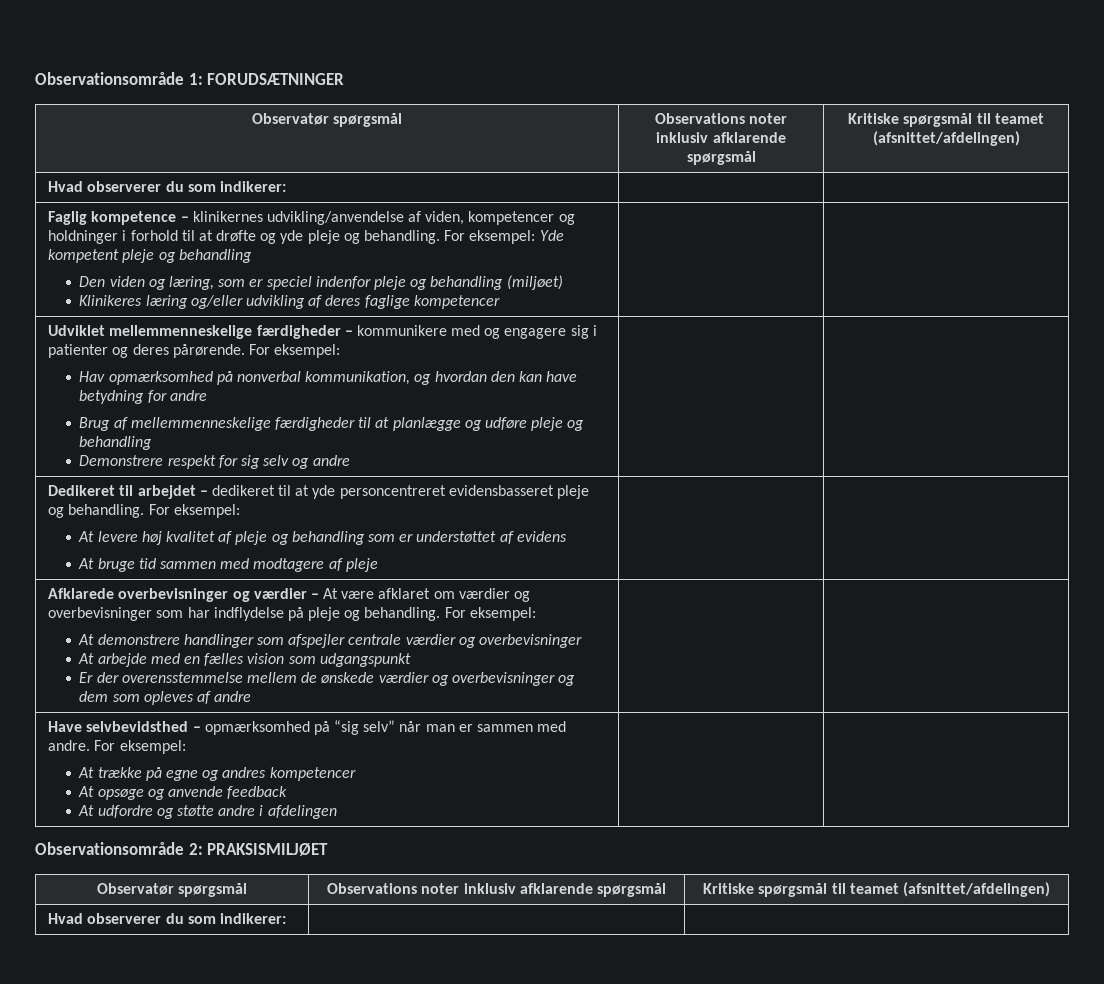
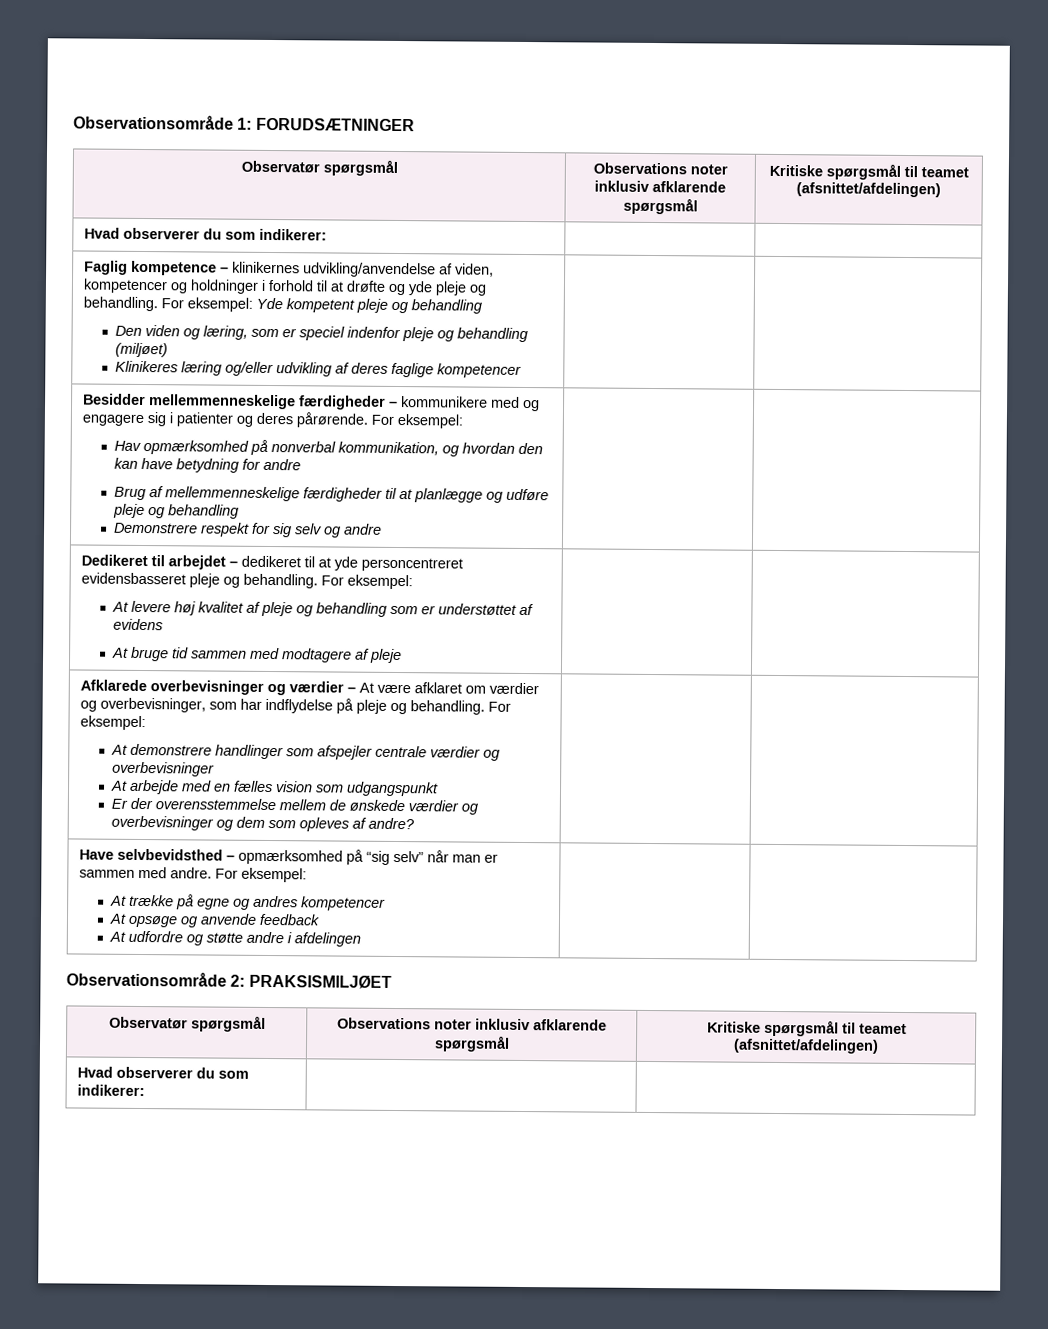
- Udviklet mellemmenneskelige færdigheder – kommunikere med og engagere sig i patienter og deres pårørende.
+ Besidder mellemmenneskelige færdigheder – kommunikere med og engagere sig i patienter og deres pårørende.
- Afklarede overbevisninger og værdier – At være afklaret om værdier og overbevisninger som har indflydelse på pleje og behandling.
+ Afklarede overbevisninger og værdier – At være afklaret om værdier og overbevisninger, som har indflydelse på pleje og behandling.
- Er der overensstemmelse mellem de ønskede værdier og overbevisninger og dem som opleves af andre
+ Er der overensstemmelse mellem de ønskede værdier og overbevisninger og dem som opleves af andre?

